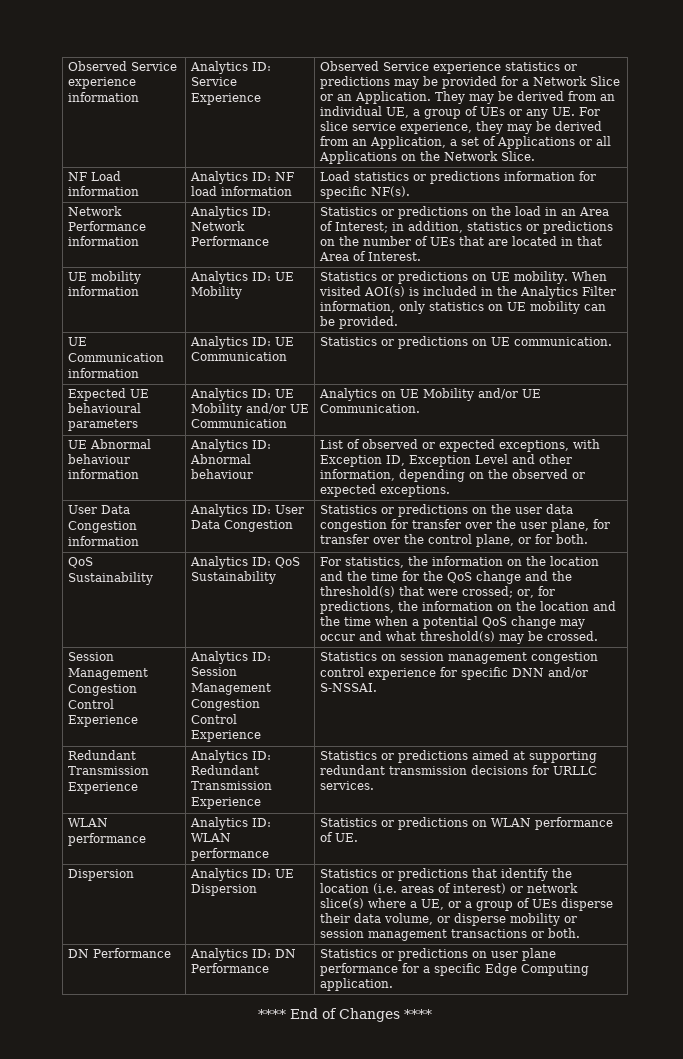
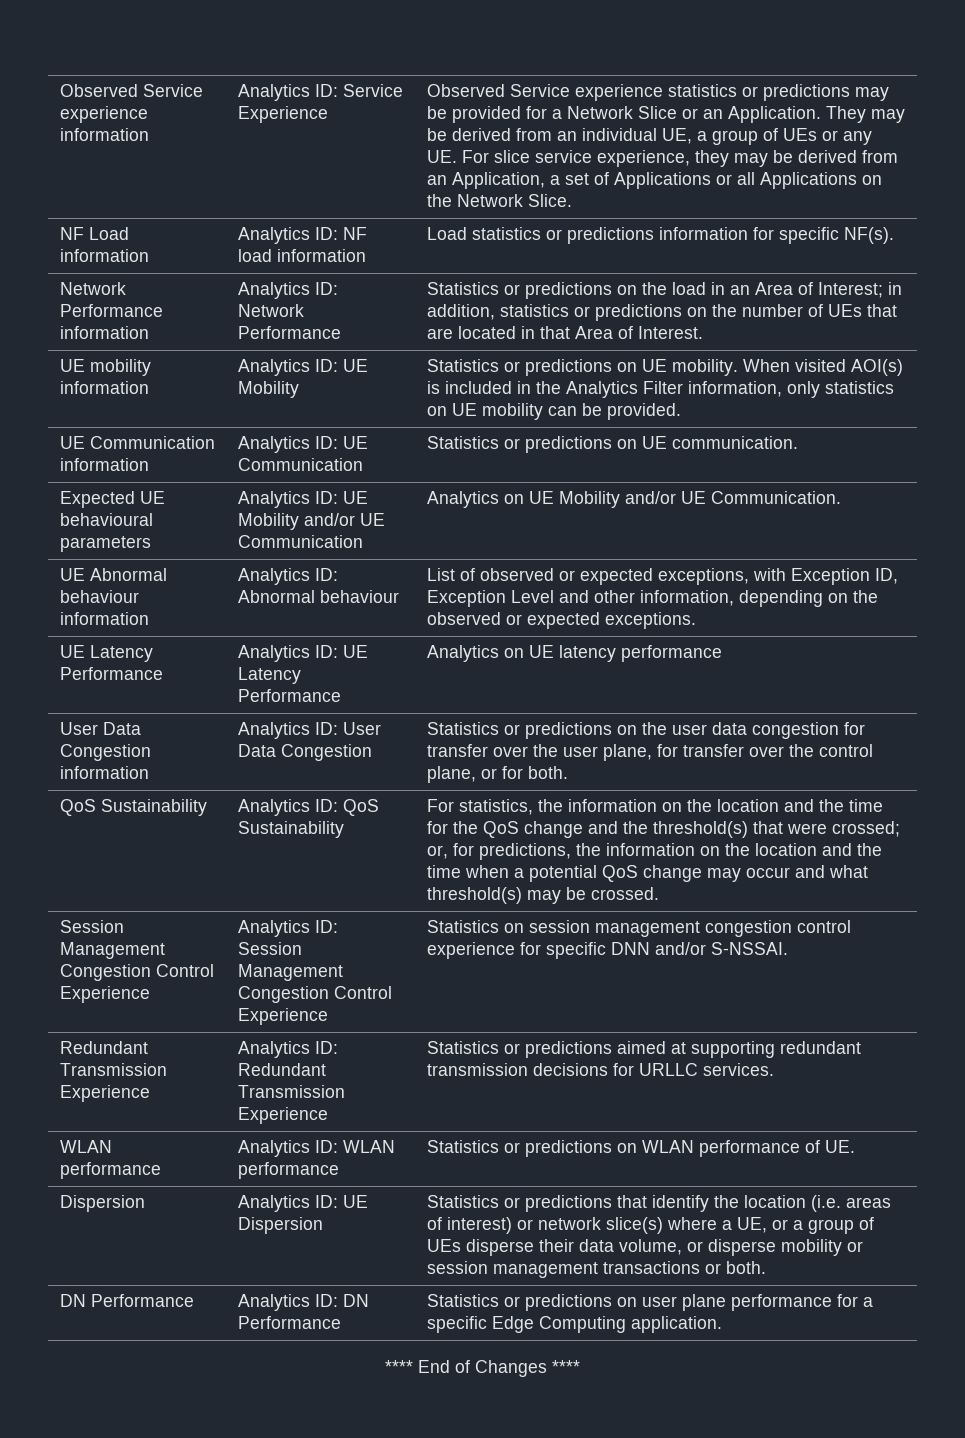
+ UE Latency Performance | Analytics ID: UE Latency Performance | Analytics on UE latency performance

